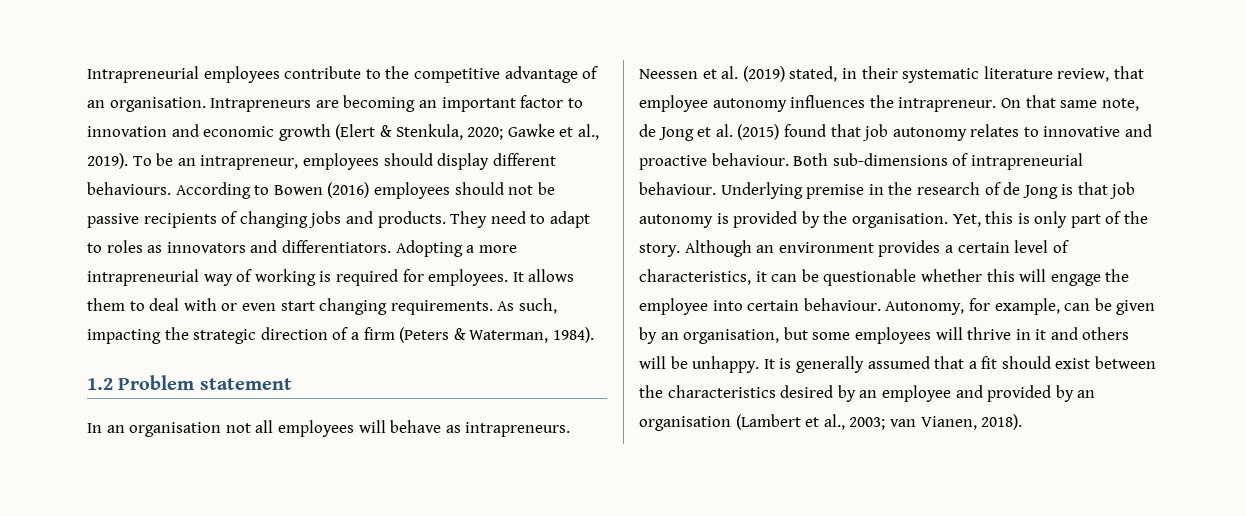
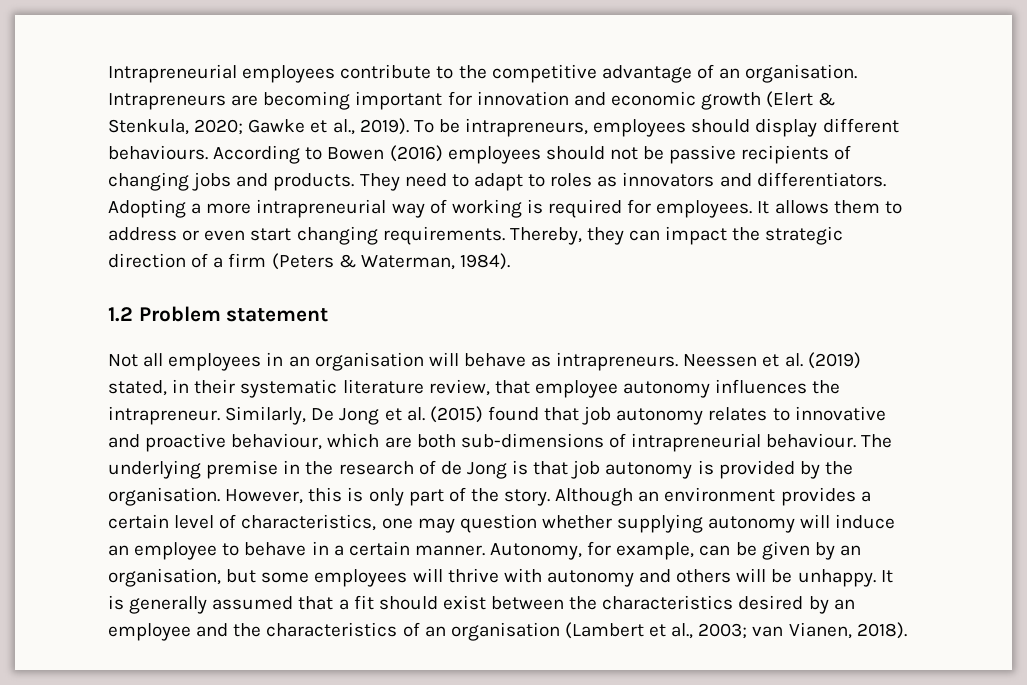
- Intrapreneurs are becoming an important factor to innovation and economic growth (Elert & Stenkula, 2020; Gawke et al., 2019).
+ Intrapreneurs are becoming important for innovation and economic growth (Elert & Stenkula, 2020; Gawke et al., 2019).
- To be an intrapreneur, employees should display different behaviours.
+ To be intrapreneurs, employees should display different behaviours.
- It allows them to deal with or even start changing requirements.
+ It allows them to address or even start changing requirements.
- As such, impacting the strategic direction of a firm (Peters & Waterman, 1984).
+ Thereby, they can impact the strategic direction of a firm (Peters & Waterman, 1984).
- In an organisation not all employees will behave as intrapreneurs.
+ Not all employees in an organisation will behave as intrapreneurs.
- On that same note, de Jong et al. (2015) found that job autonomy relates to innovative and proactive behaviour. Both sub-dimensions of intrapreneurial behaviour.
+ Similarly, De Jong et al. (2015) found that job autonomy relates to innovative and proactive behaviour, which are both sub-dimensions of intrapreneurial behaviour.
- Underlying premise in the research of de Jong is that job autonomy is provided by the organisation.
+ The underlying premise in the research of de Jong is that job autonomy is provided by the organisation.
- Yet, this is only part of the story.
+ However, this is only part of the story.
- Although an environment provides a certain level of characteristics, it can be questionable whether this will engage the employee into certain behaviour.
+ Although an environment provides a certain level of characteristics, one may question whether supplying autonomy will induce an employee to behave in a certain manner.
- Autonomy, for example, can be given by an organisation, but some employees will thrive in it and others will be unhappy.
+ Autonomy, for example, can be given by an organisation, but some employees will thrive with autonomy and others will be unhappy.
- It is generally assumed that a fit should exist between the characteristics desired by an employee and provided by an organisation (Lambert et al., 2003; van Vianen, 2018).
+ It is generally assumed that a fit should exist between the characteristics desired by an employee and the characteristics of an organisation (Lambert et al., 2003; van Vianen, 2018).

